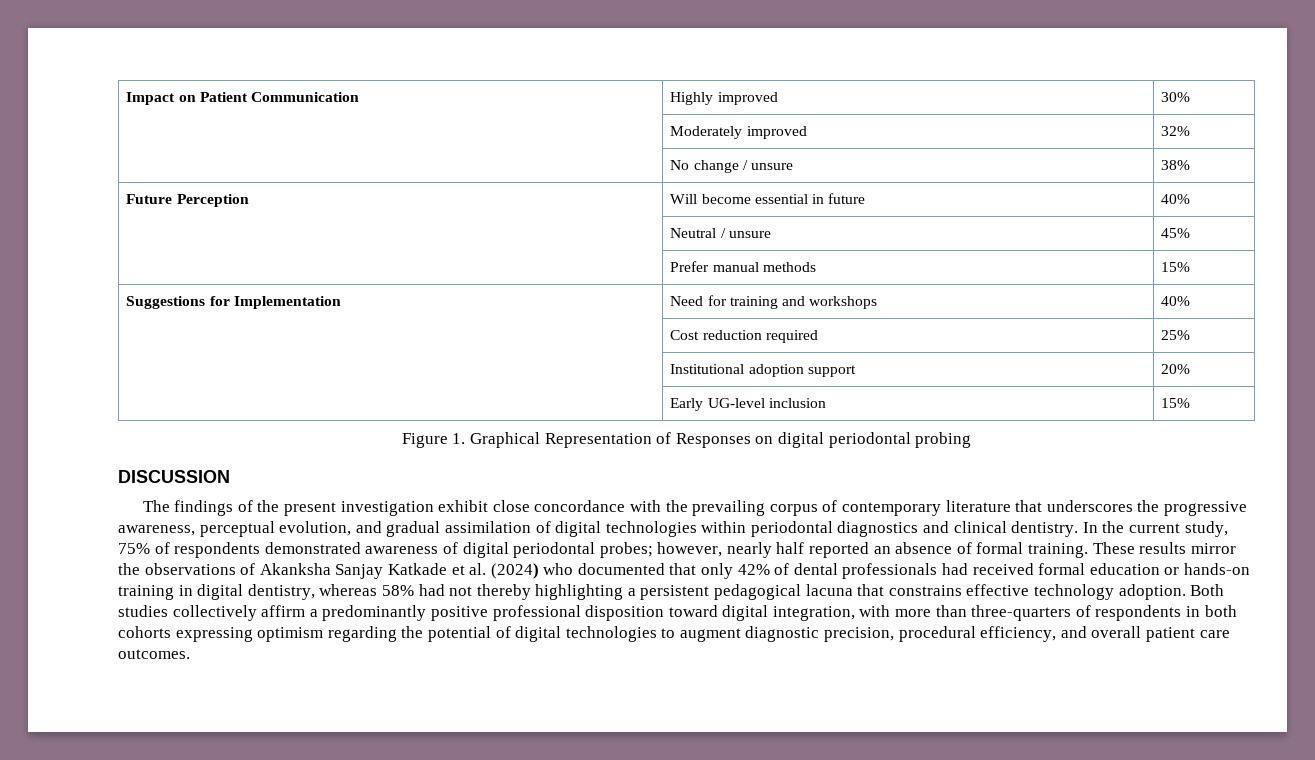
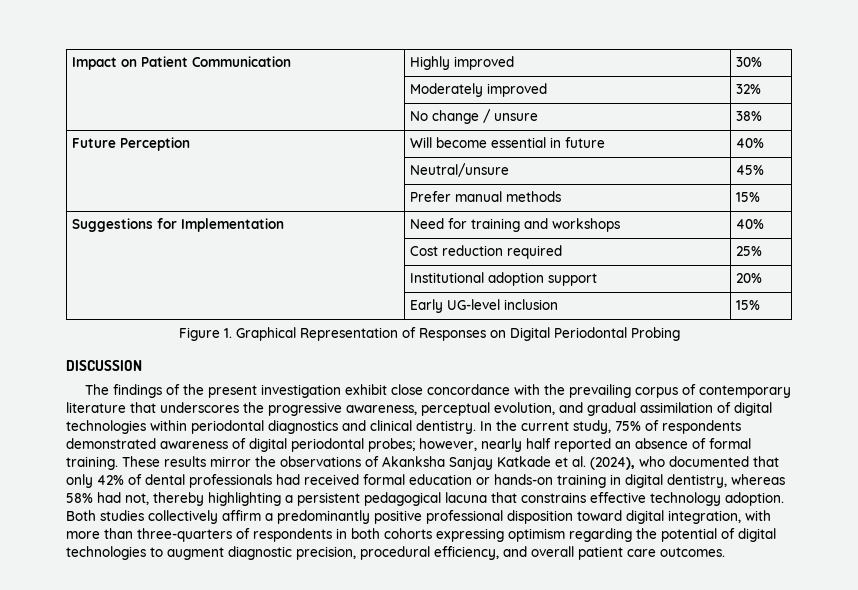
- | Neutral / unsure | 45%
+ | Neutral/unsure | 45%
- Figure 1. Graphical Representation of Responses on digital periodontal probing
+ Figure 1. Graphical Representation of Responses on Digital Periodontal Probing
- These results mirror the observations of Akanksha Sanjay Katkade et al. (2024) who documented that only 42% of dental professionals had received formal education or hands-on training in digital dentistry, whereas 58% had not thereby highlighting a persistent pedagogical lacuna that constrains effective technology adoption.
+ These results mirror the observations of Akanksha Sanjay Katkade et al. (2024), who documented that only 42% of dental professionals had received formal education or hands-on training in digital dentistry, whereas 58% had not, thereby highlighting a persistent pedagogical lacuna that constrains effective technology adoption.

